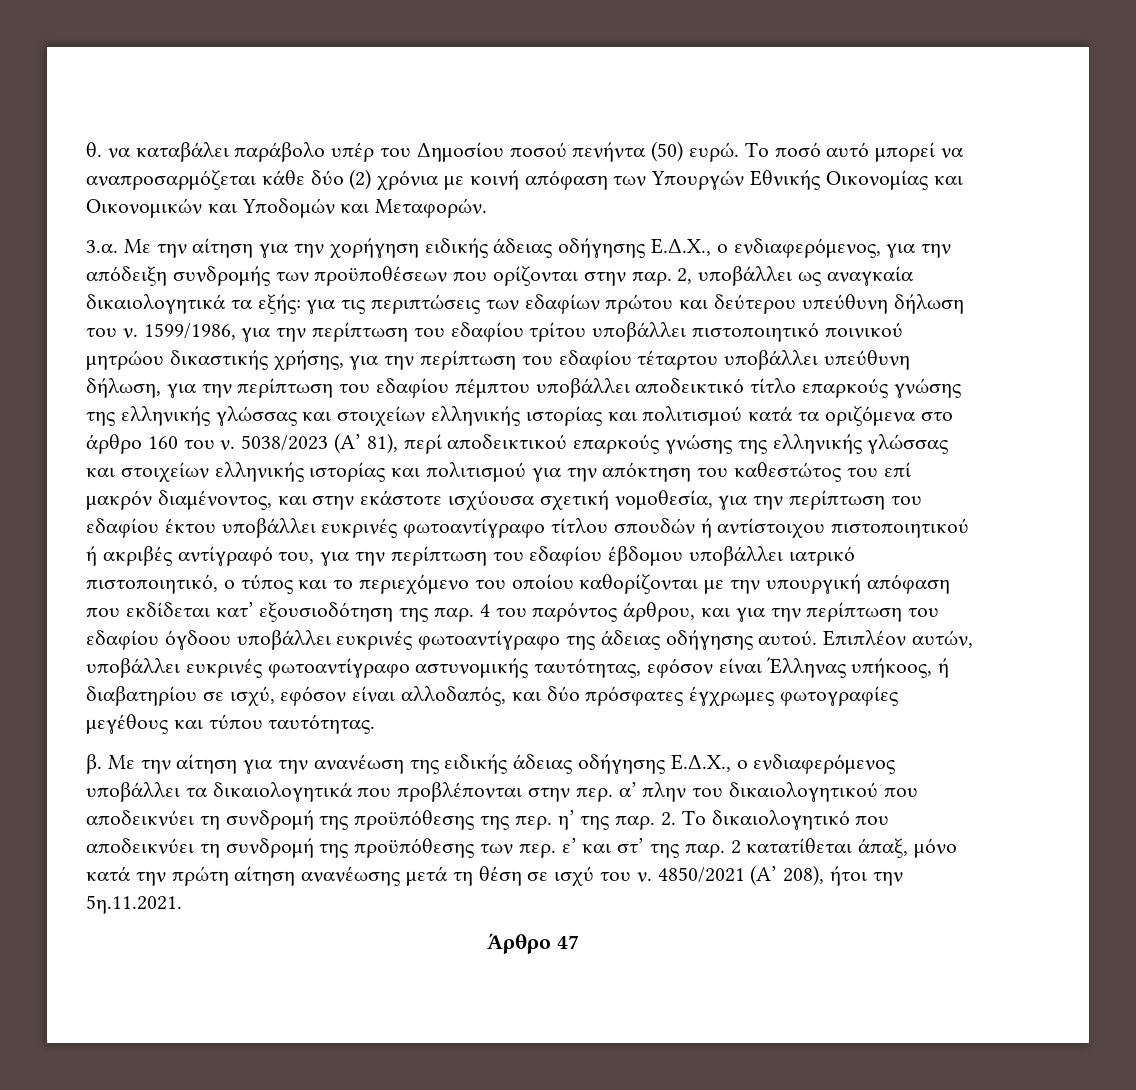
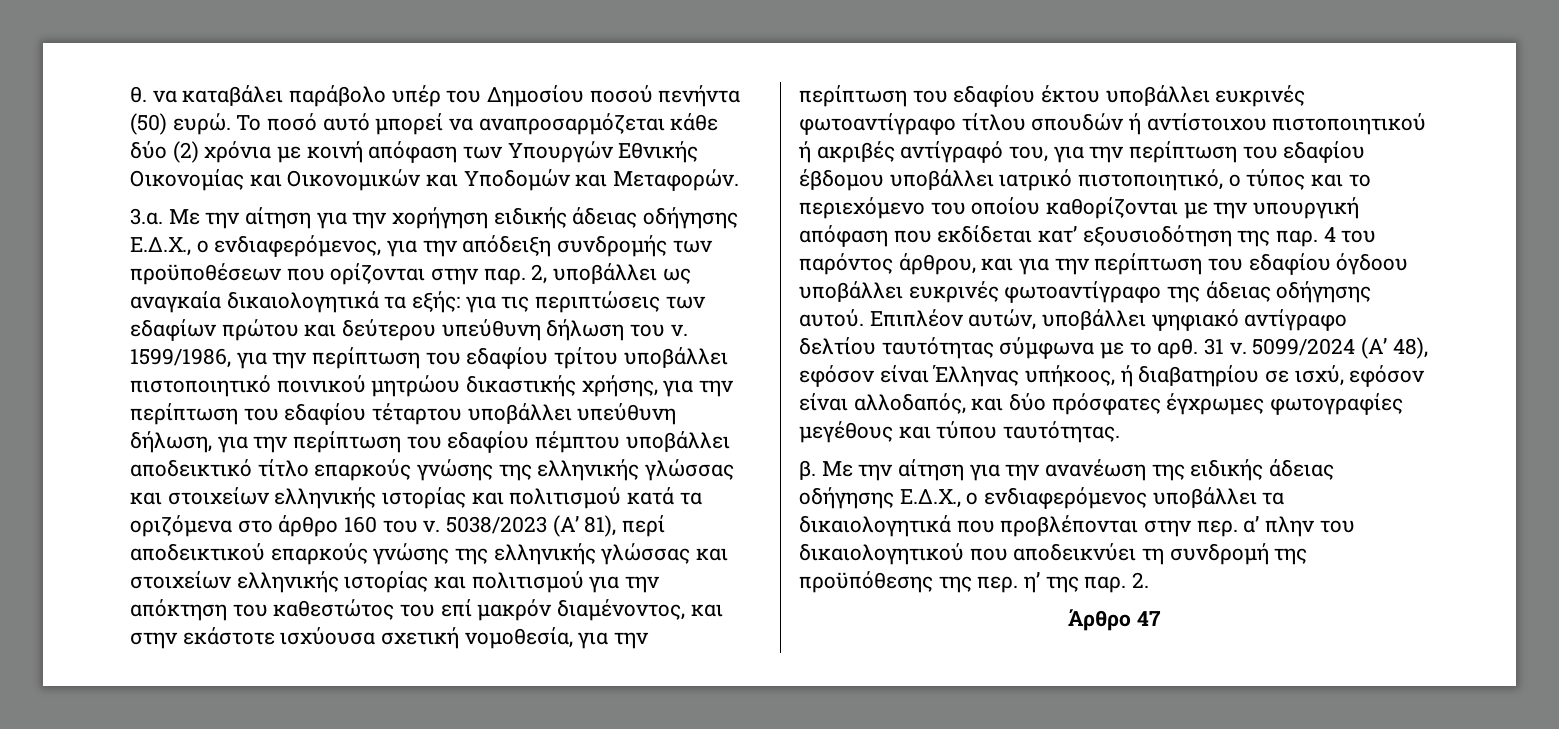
- Επιπλέον αυτών, υποβάλλει ευκρινές φωτοαντίγραφο αστυνομικής ταυτότητας, εφόσον είναι Έλληνας υπήκοος, ή διαβατηρίου σε ισχύ, εφόσον είναι αλλοδαπός, και δύο πρόσφατες έγχρωμες φωτογραφίες μεγέθους και τύπου ταυτότητας.
+ Επιπλέον αυτών, υποβάλλει ψηφιακό αντίγραφο δελτίου ταυτότητας σύμφωνα με το αρθ. 31 ν. 5099/2024 (Α’ 48), εφόσον είναι Έλληνας υπήκοος, ή διαβατηρίου σε ισχύ, εφόσον είναι αλλοδαπός, και δύο πρόσφατες έγχρωμες φωτογραφίες μεγέθους και τύπου ταυτότητας.
- 2. Το δικαιολογητικό που αποδεικνύει τη συνδρομή της προϋπόθεσης των περ. ε’ και στ’ της παρ. 2 κατατίθεται άπαξ, μόνο κατά την πρώτη αίτηση ανανέωσης μετά τη θέση σε ισχύ του ν. 4850/2021 (Α’ 208), ήτοι την 5η.11.2021.
+ 2.

